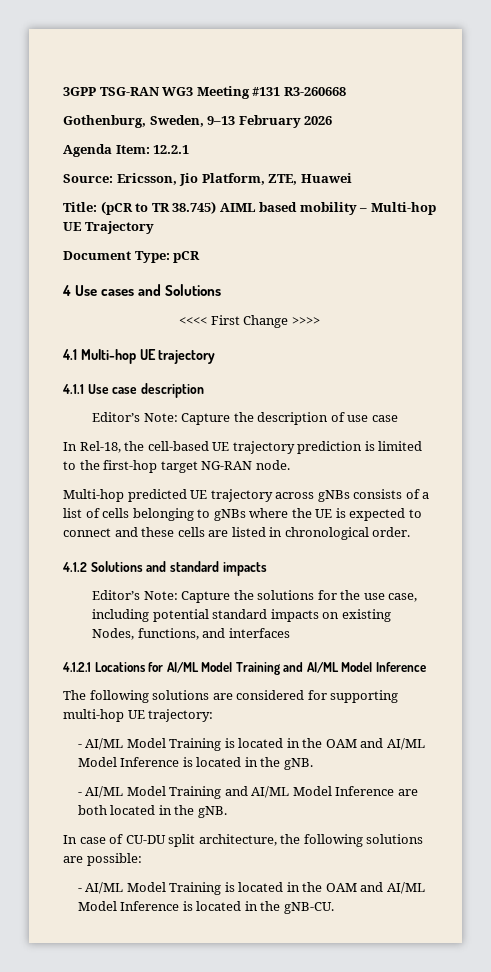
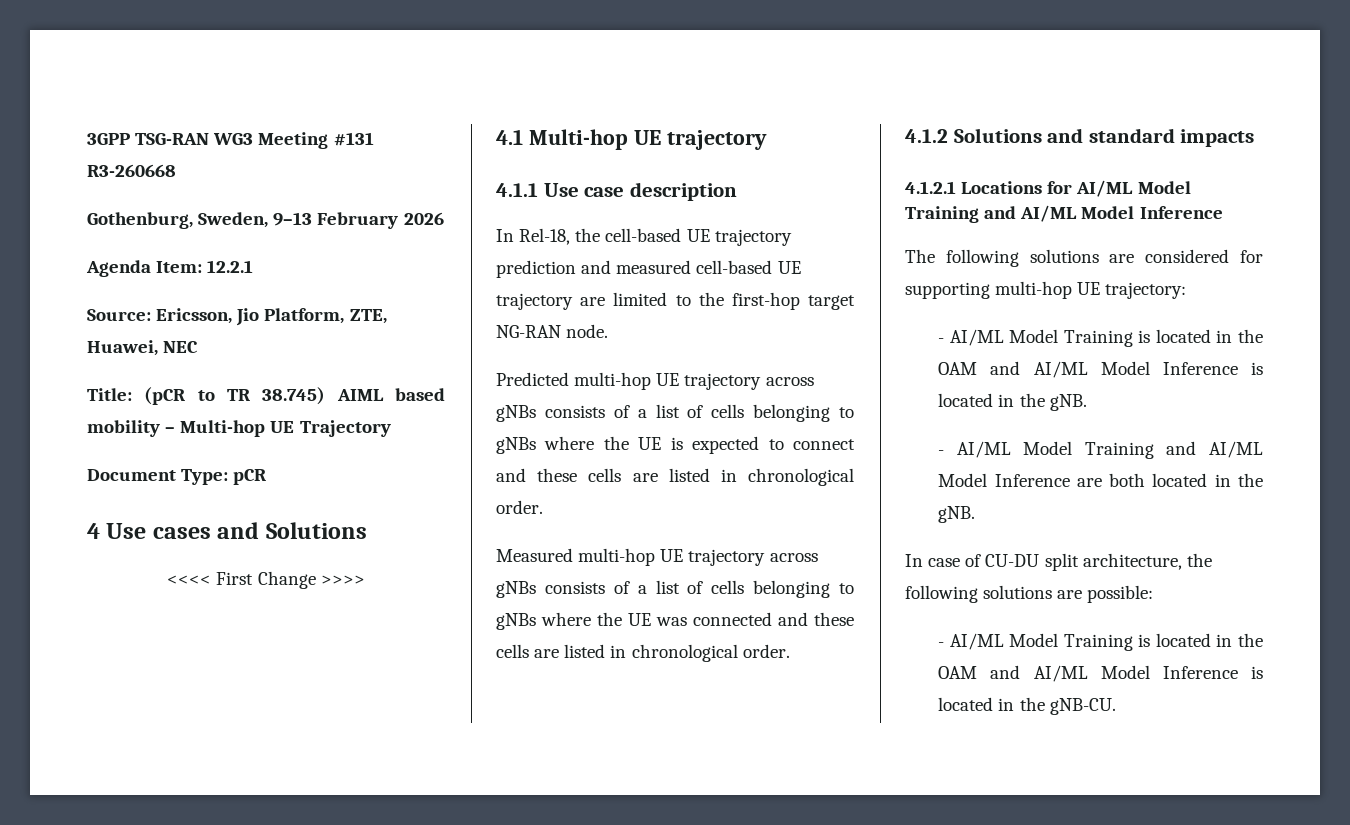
- Source: Ericsson, Jio Platform, ZTE, Huawei
+ Source: Ericsson, Jio Platform, ZTE, Huawei, NEC
- Editor’s Note: Capture the description of use case
- In Rel-18, the cell-based UE trajectory prediction is limited to the first-hop target NG-RAN node.
+ In Rel-18, the cell-based UE trajectory prediction and measured cell-based UE trajectory are limited to the first-hop target NG-RAN node.
- Multi-hop predicted UE trajectory across gNBs consists of a list of cells belonging to gNBs where the UE is expected to connect and these cells are listed in chronological order.
+ Predicted multi-hop UE trajectory across gNBs consists of a list of cells belonging to gNBs where the UE is expected to connect and these cells are listed in chronological order.
+ Measured multi-hop UE trajectory across gNBs consists of a list of cells belonging to gNBs where the UE was connected and these cells are listed in chronological order.
- Editor’s Note: Capture the solutions for the use case, including potential standard impacts on existing Nodes, functions, and interfaces

